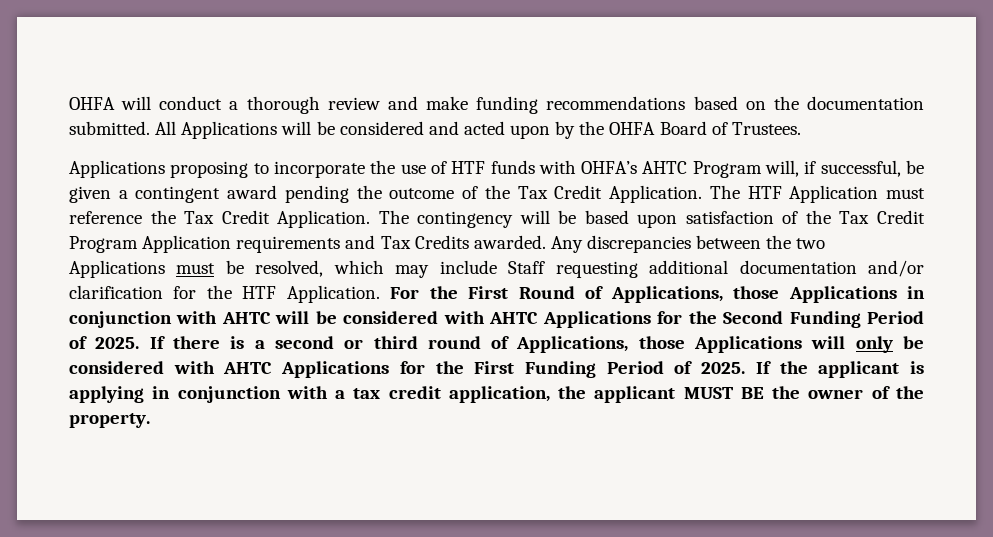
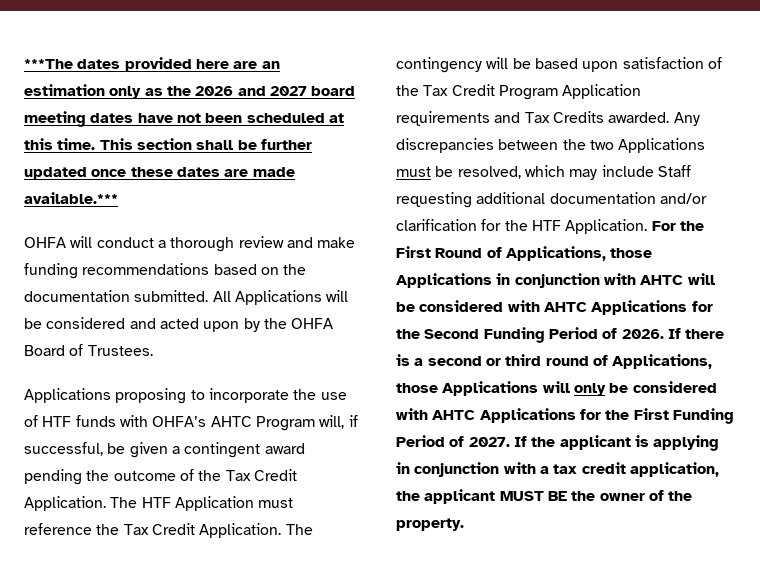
+ ***The dates provided here are an estimation only as the 2026 and 2027 board meeting dates have not been scheduled at this time. This section shall be further updated once these dates are made available.***
- For the First Round of Applications, those Applications in conjunction with AHTC will be considered with AHTC Applications for the Second Funding Period of 2025.
+ For the First Round of Applications, those Applications in conjunction with AHTC will be considered with AHTC Applications for the Second Funding Period of 2026.
- If there is a second or third round of Applications, those Applications will only be considered with AHTC Applications for the First Funding Period of 2025.
+ If there is a second or third round of Applications, those Applications will only be considered with AHTC Applications for the First Funding Period of 2027.

